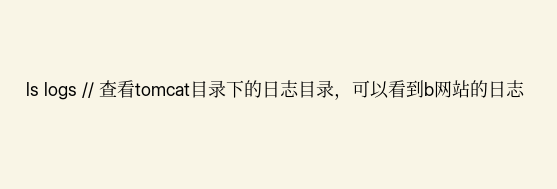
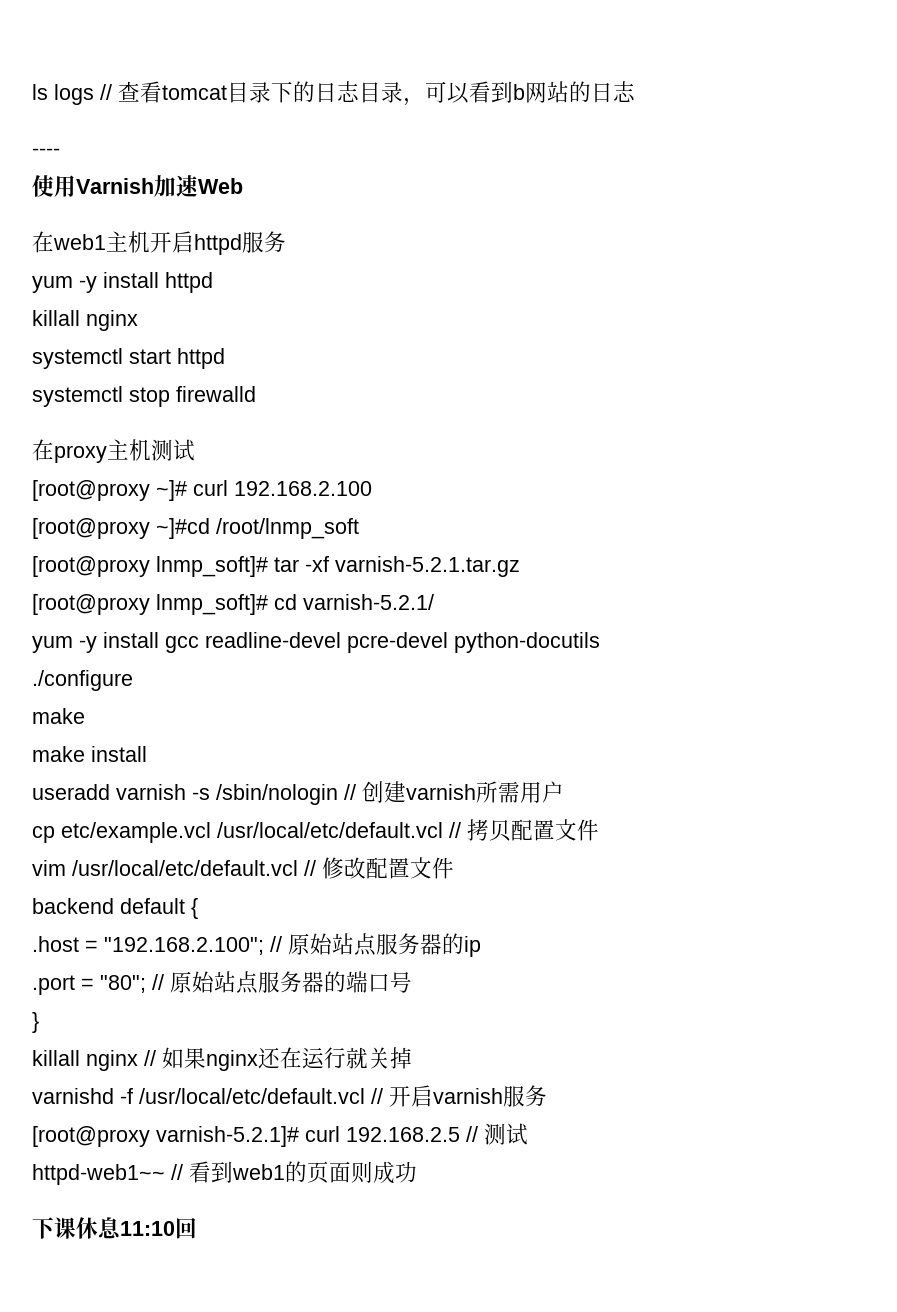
+ ----
+ 使用Varnish加速Web
+ 在web1主机开启httpd服务
+ yum -y install httpd
+ killall nginx
+ systemctl start httpd
+ systemctl stop firewalld
+ 在proxy主机测试
+ [root@proxy ~]# curl 192.168.2.100
+ [root@proxy ~]#cd /root/lnmp_soft
+ [root@proxy lnmp_soft]# tar -xf varnish-5.2.1.tar.gz
+ [root@proxy lnmp_soft]# cd varnish-5.2.1/
+ yum -y install gcc readline-devel pcre-devel python-docutils
+ ./configure
+ make
+ make install
+ useradd varnish -s /sbin/nologin // 创建varnish所需用户
+ cp etc/example.vcl /usr/local/etc/default.vcl // 拷贝配置文件
+ vim /usr/local/etc/default.vcl // 修改配置文件
+ backend default {
+ .host = "192.168.2.100"; // 原始站点服务器的ip
+ .port = "80"; // 原始站点服务器的端口号
+ }
+ killall nginx // 如果nginx还在运行就关掉
+ varnishd -f /usr/local/etc/default.vcl // 开启varnish服务
+ [root@proxy varnish-5.2.1]# curl 192.168.2.5 // 测试
+ httpd-web1~~ // 看到web1的页面则成功
+ 下课休息11:10回

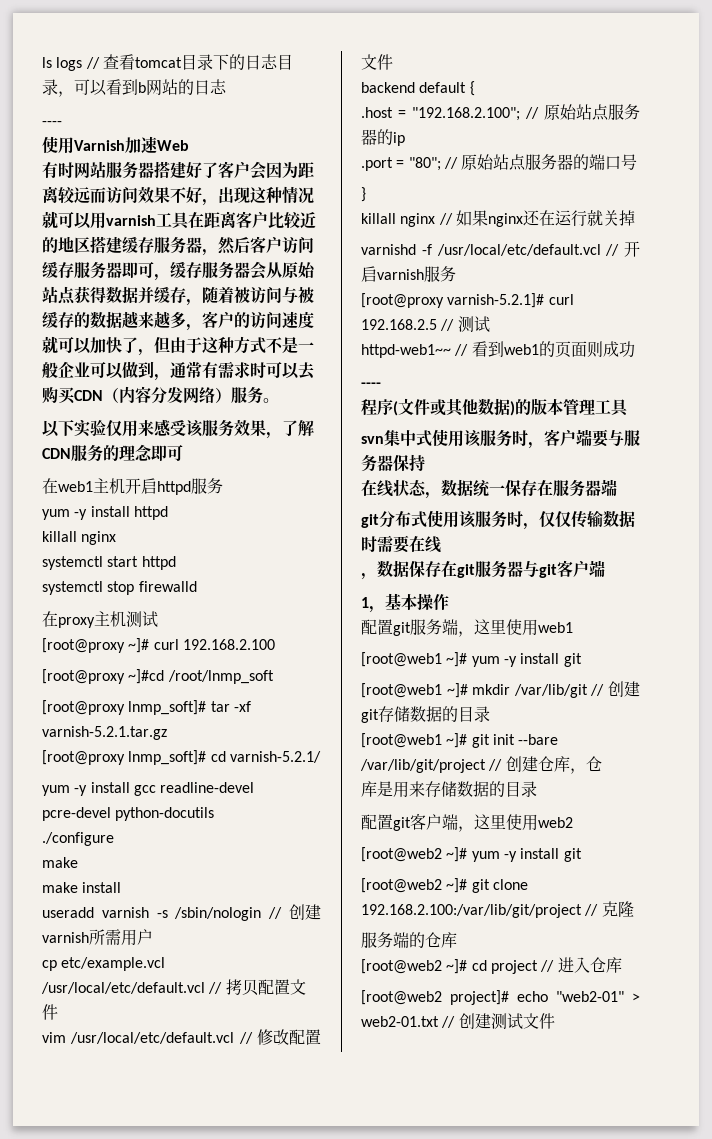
+ 有时网站服务器搭建好了客户会因为距离较远而访问效果不好，出现这种情况就可以用varnish工具在距离客户比较近的地区搭建缓存服务器，然后客户访问缓存服务器即可，缓存服务器会从原始站点获得数据并缓存，随着被访问与被缓存的数据越来越多，客户的访问速度就可以加快了，但由于这种方式不是一般企业可以做到，通常有需求时可以去购买CDN（内容分发网络）服务。
+ 以下实验仅用来感受该服务效果，了解CDN服务的理念即可
  httpd-web1~~ // 看到web1的页面则成功
- 下课休息11:10回
+ ----
+ 程序(文件或其他数据)的版本管理工具
+ svn集中式使用该服务时，客户端要与服务器保持
+ 在线状态，数据统一保存在服务器端
+ git分布式使用该服务时，仅仅传输数据时需要在线
+ ，数据保存在git服务器与git客户端
+ 1，基本操作
+ 配置git服务端，这里使用web1
+ [root@web1 ~]# yum -y install git
+ [root@web1 ~]# mkdir /var/lib/git // 创建git存储数据的目录
+ [root@web1 ~]# git init --bare /var/lib/git/project // 创建仓库，仓
+ 库是用来存储数据的目录
+ 配置git客户端，这里使用web2
+ [root@web2 ~]# yum -y install git
+ [root@web2 ~]# git clone 192.168.2.100:/var/lib/git/project // 克隆
+ 服务端的仓库
+ [root@web2 ~]# cd project // 进入仓库
+ [root@web2 project]# echo "web2-01" > web2-01.txt // 创建测试文件

